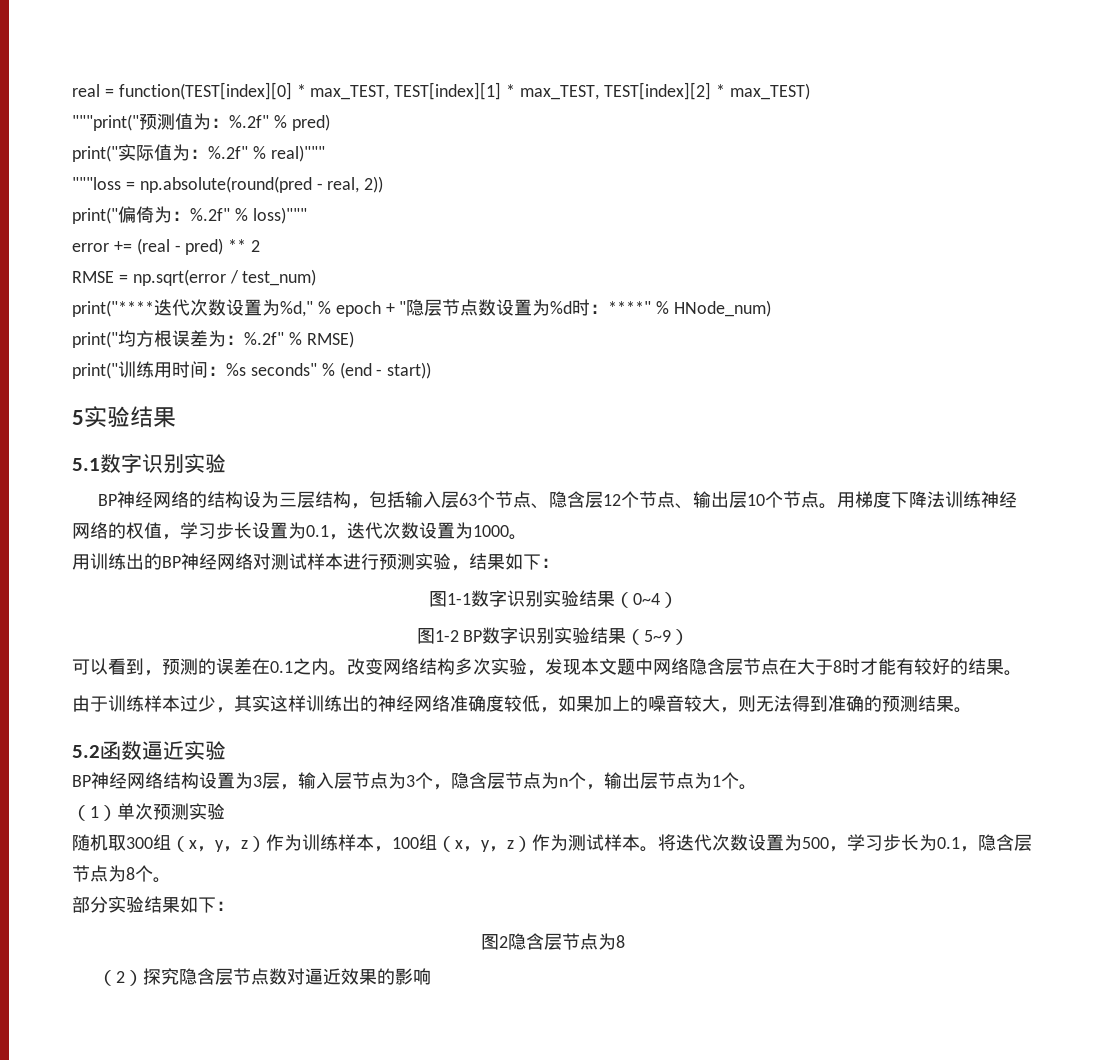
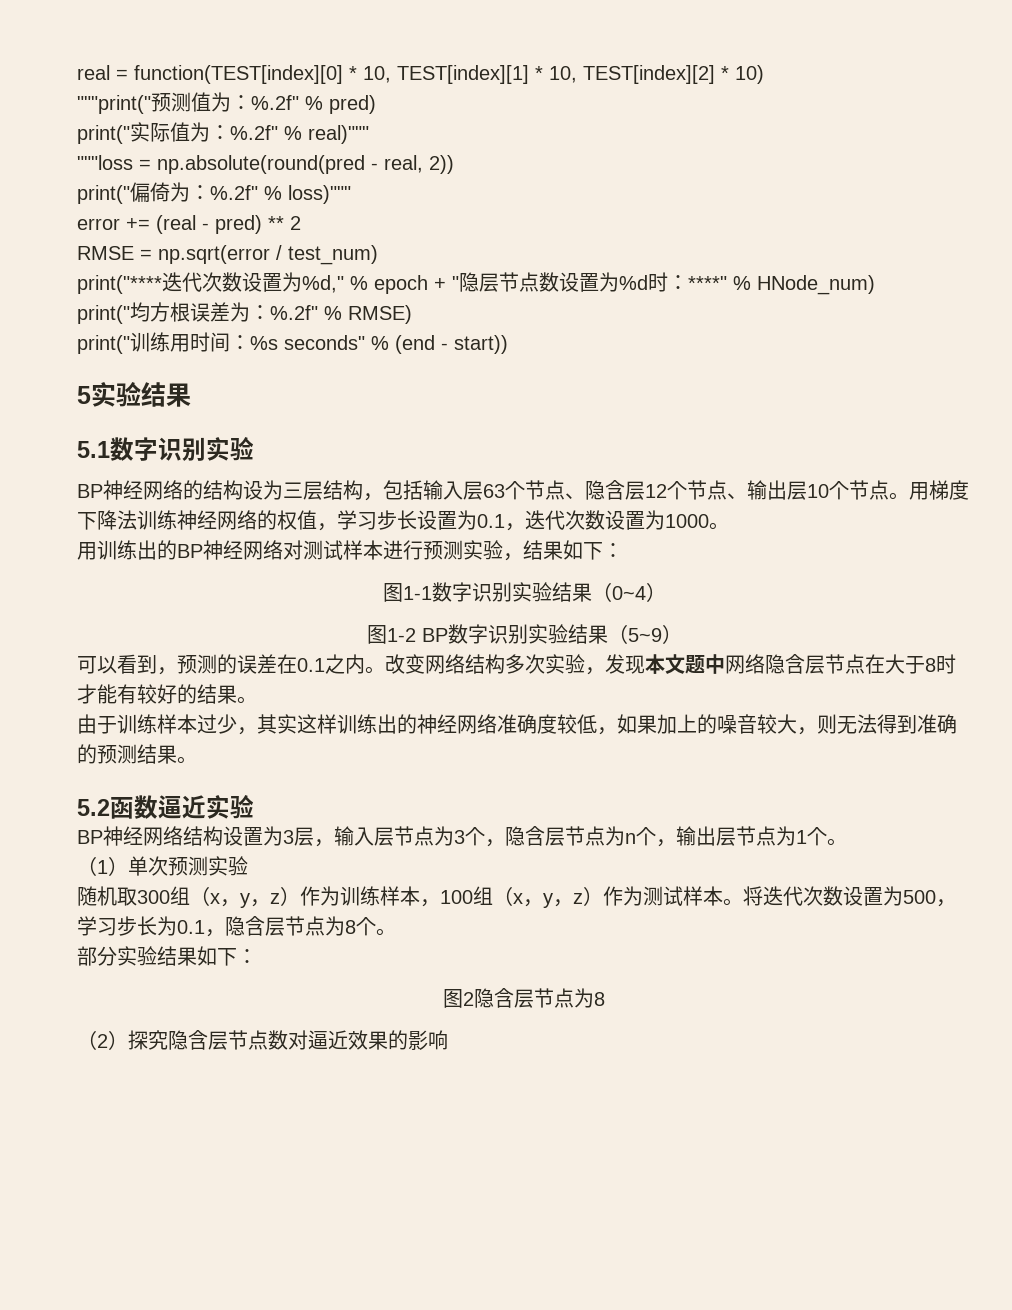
- real = function(TEST[index][0] * max_TEST, TEST[index][1] * max_TEST, TEST[index][2] * max_TEST)
+ real = function(TEST[index][0] * 10, TEST[index][1] * 10, TEST[index][2] * 10)

